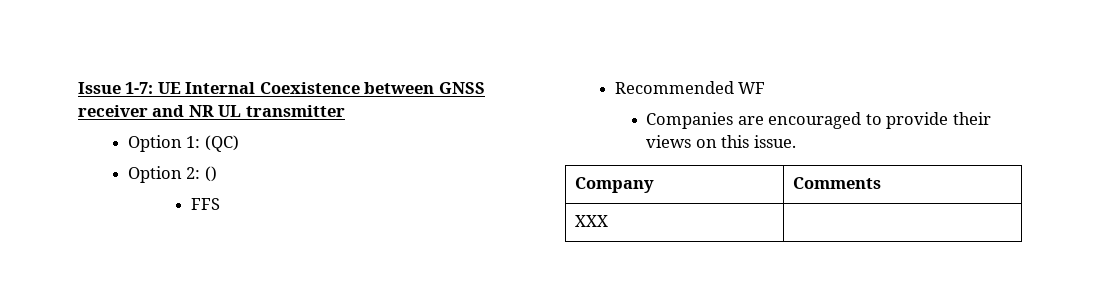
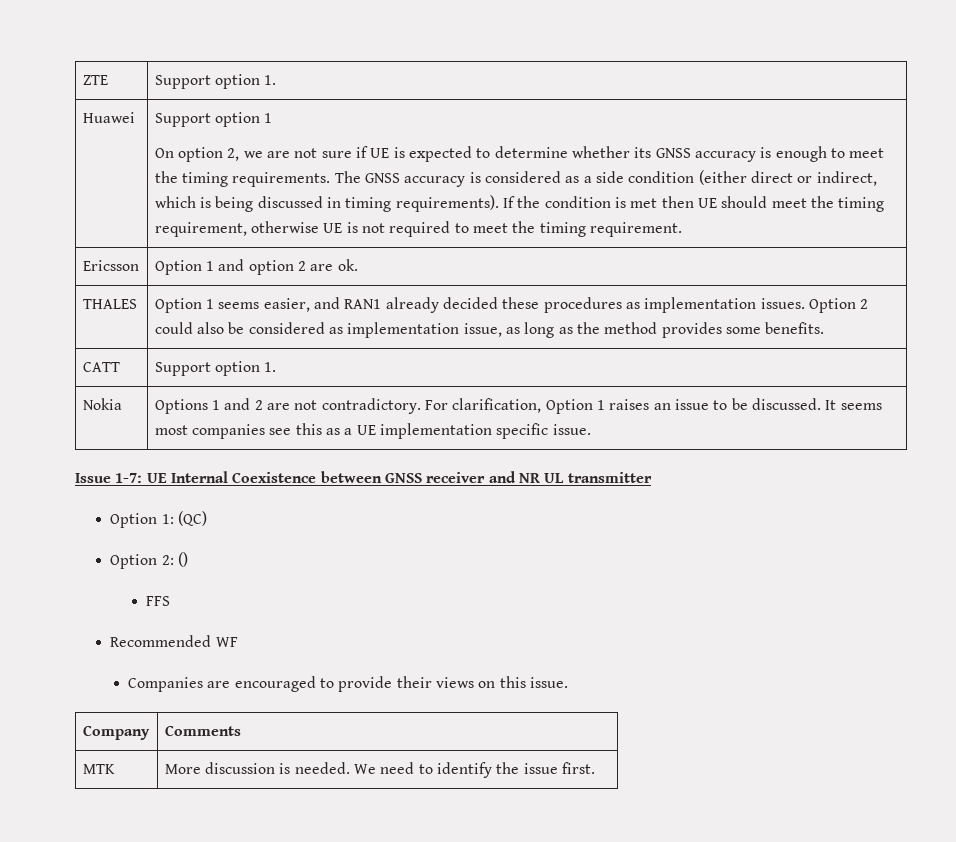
+ ZTE | Support option 1.
+ Huawei | Support option 1
+ On option 2, we are not sure if UE is expected to determine whether its GNSS accuracy is enough to meet the timing requirements. The GNSS accuracy is considered as a side condition (either direct or indirect, which is being discussed in timing requirements). If the condition is met then UE should meet the timing requirement, otherwise UE is not required to meet the timing requirement.
+ Ericsson | Option 1 and option 2 are ok.
+ THALES | Option 1 seems easier, and RAN1 already decided these procedures as implementation issues. Option 2 could also be considered as implementation issue, as long as the method provides some benefits.
+ CATT | Support option 1.
+ Nokia | Options 1 and 2 are not contradictory. For clarification, Option 1 raises an issue to be discussed. It seems most companies see this as a UE implementation specific issue.
- XXX |
+ MTK | More discussion is needed. We need to identify the issue first.

